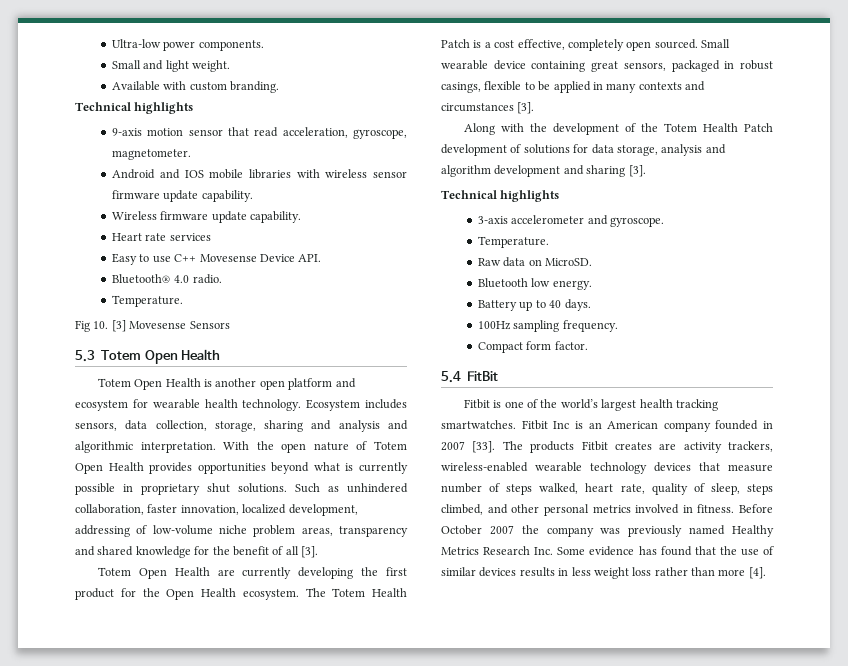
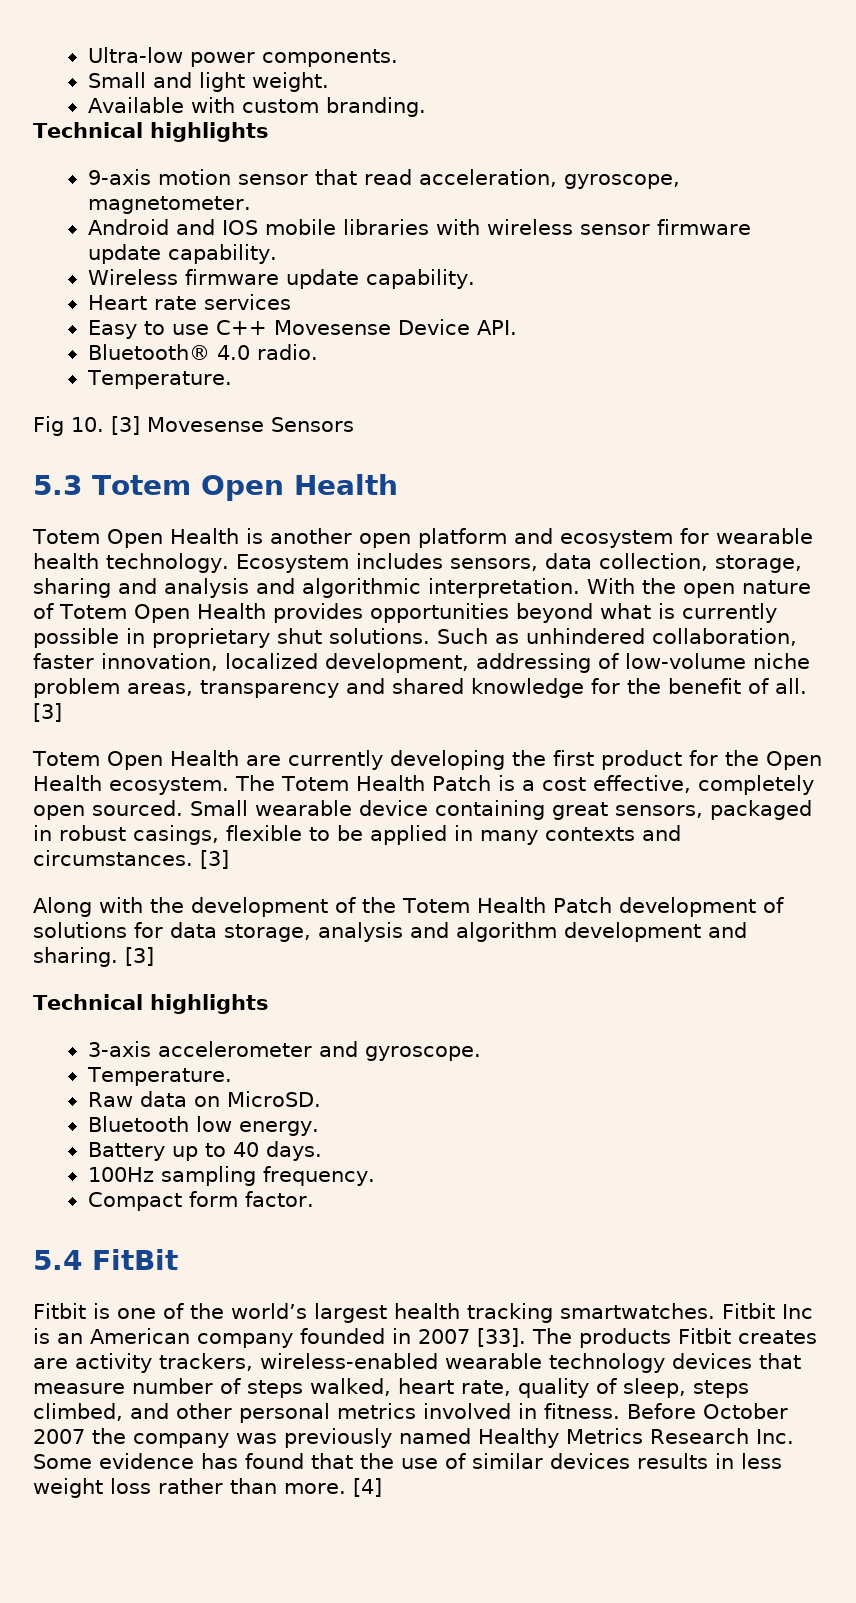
- Such as unhindered collaboration, faster innovation, localized development, addressing of low-volume niche problem areas, transparency and shared knowledge for the benefit of all [3].
+ Such as unhindered collaboration, faster innovation, localized development, addressing of low-volume niche problem areas, transparency and shared knowledge for the benefit of all. [3]
- Small wearable device containing great sensors, packaged in robust casings, flexible to be applied in many contexts and circumstances [3].
+ Small wearable device containing great sensors, packaged in robust casings, flexible to be applied in many contexts and circumstances. [3]
- Along with the development of the Totem Health Patch development of solutions for data storage, analysis and algorithm development and sharing [3].
+ Along with the development of the Totem Health Patch development of solutions for data storage, analysis and algorithm development and sharing. [3]
- Before October 2007 the company was previously named Healthy Metrics Research Inc. Some evidence has found that the use of similar devices results in less weight loss rather than more [4].
+ Before October 2007 the company was previously named Healthy Metrics Research Inc. Some evidence has found that the use of similar devices results in less weight loss rather than more. [4]

